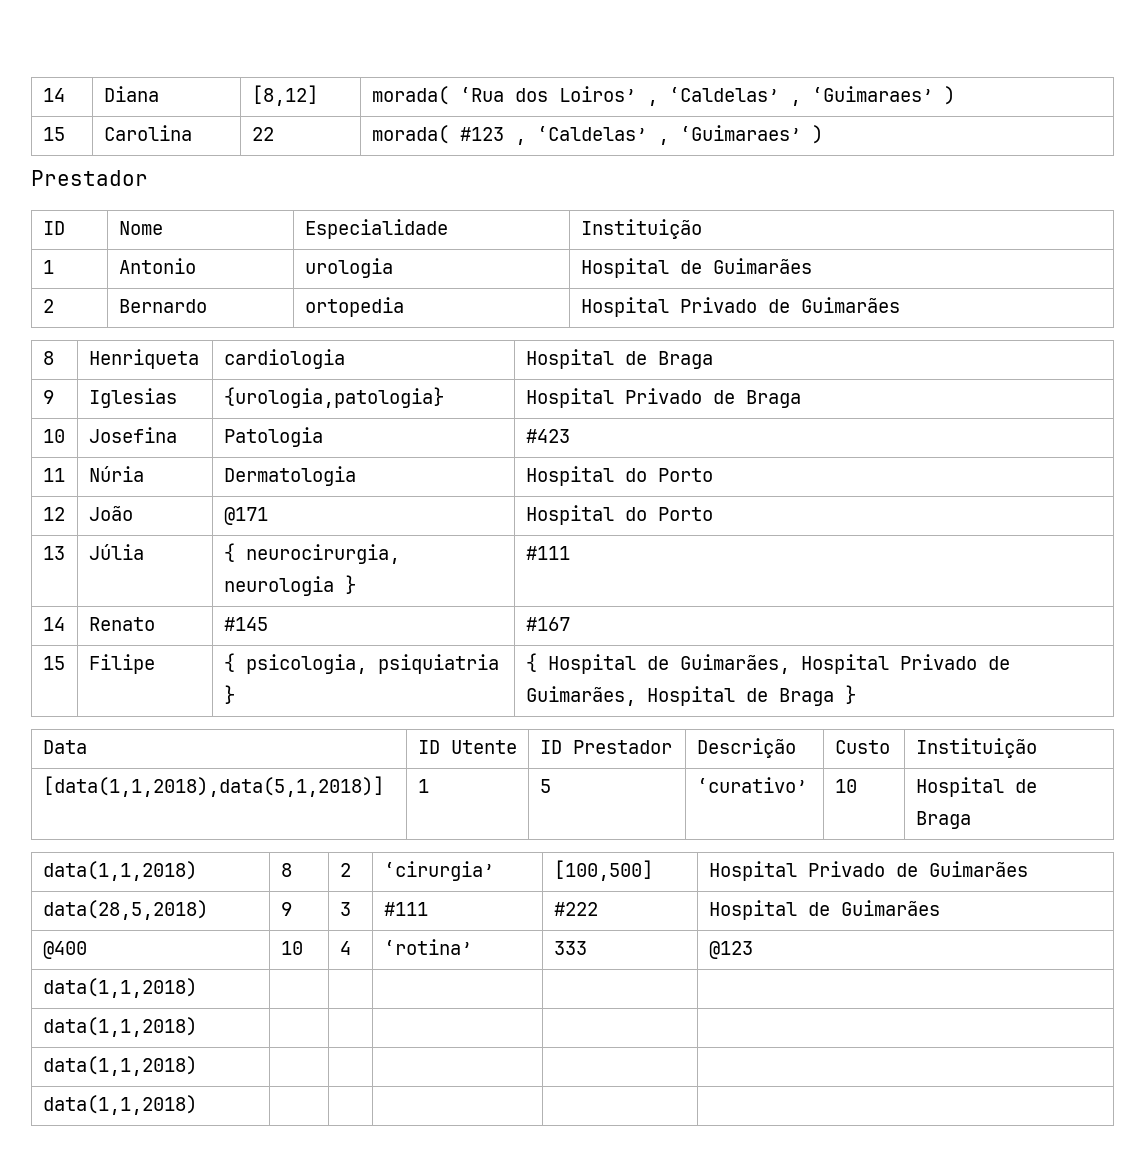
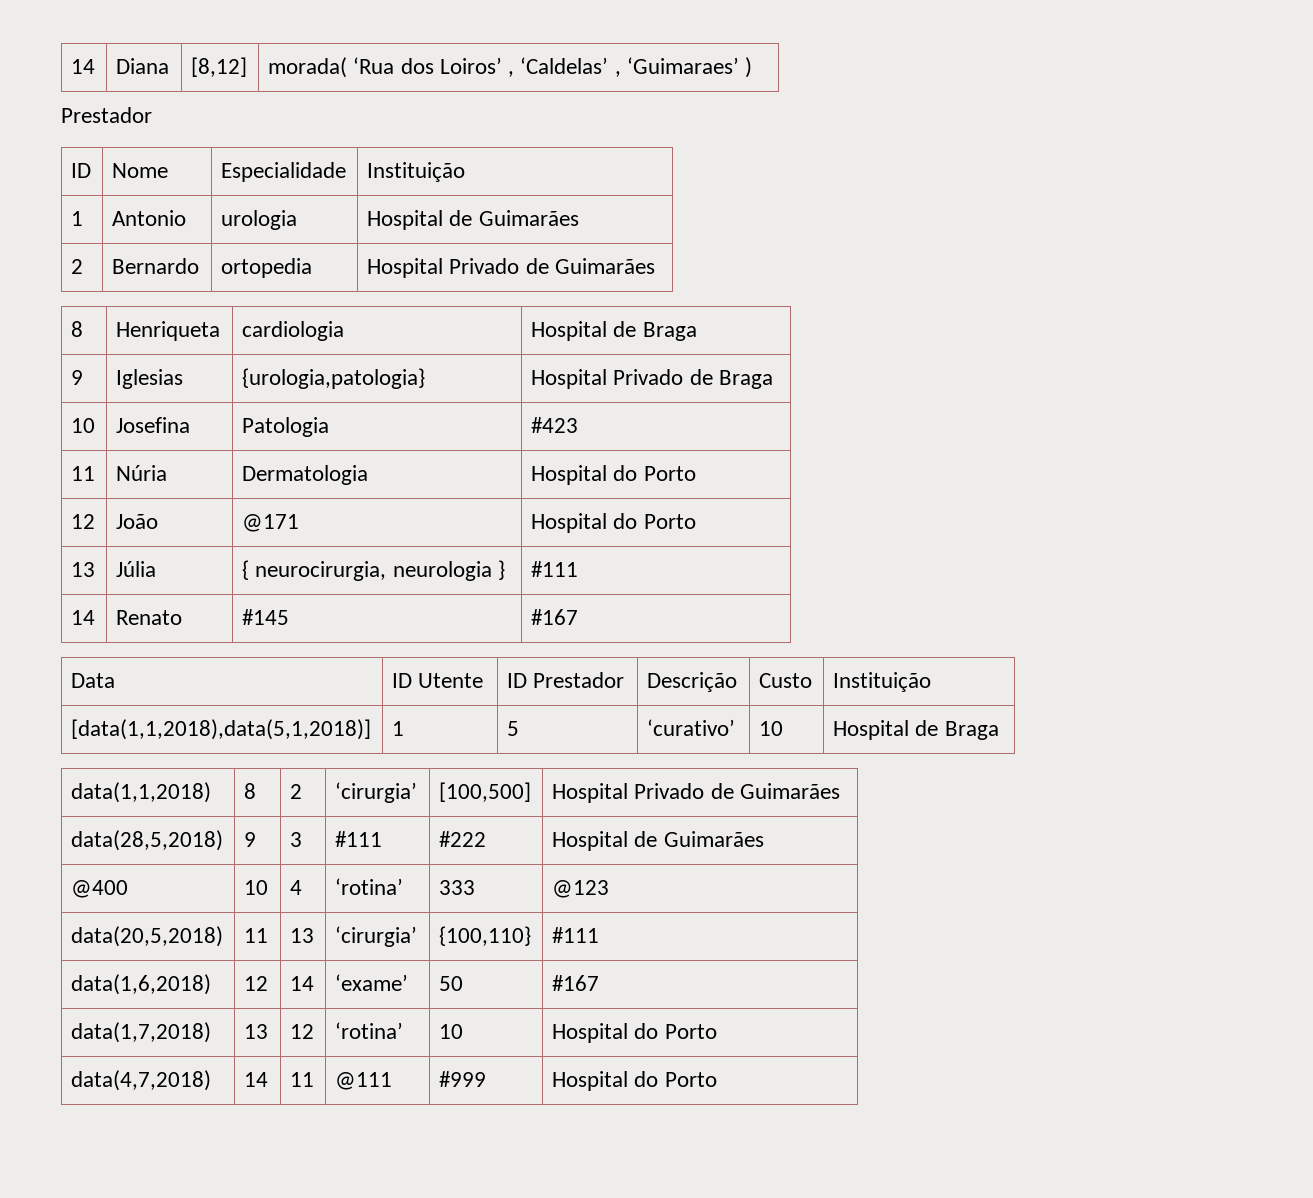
- 15 | Carolina | 22 | morada( #123 , ‘Caldelas’ , ‘Guimaraes’ )
- 15 | Filipe | { psicologia, psiquiatria } | { Hospital de Guimarães, Hospital Privado de Guimarães, Hospital de Braga }
  @400 | 10 | 4 | ‘rotina’ | 333 | @123
- data(1,1,2018) | | | | |
- data(1,1,2018) | | | | |
- data(1,1,2018) | | | | |
- data(1,1,2018) | | | | |
+ data(20,5,2018) | 11 | 13 | ‘cirurgia’ | {100,110} | #111
+ data(1,6,2018) | 12 | 14 | ‘exame’ | 50 | #167
+ data(1,7,2018) | 13 | 12 | ‘rotina’ | 10 | Hospital do Porto
+ data(4,7,2018) | 14 | 11 | @111 | #999 | Hospital do Porto

